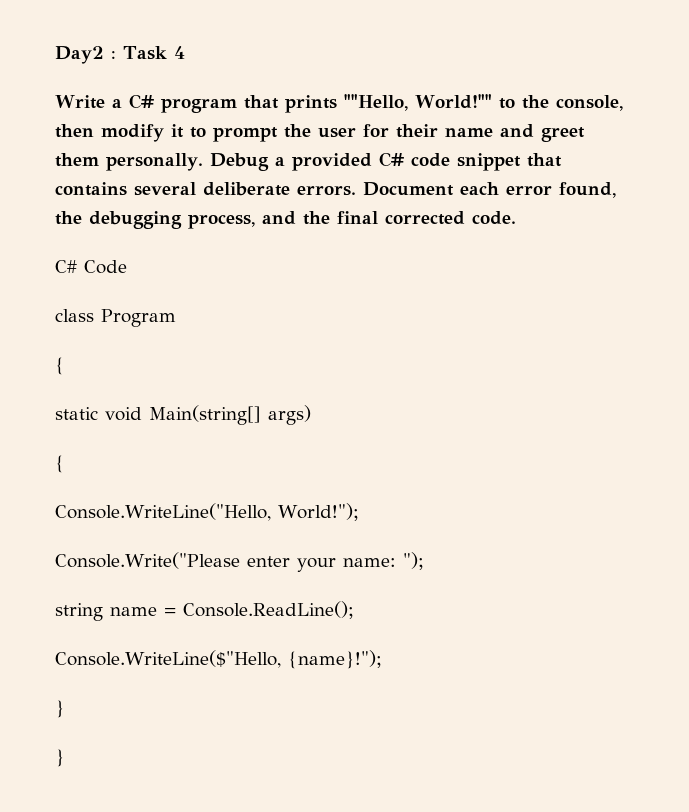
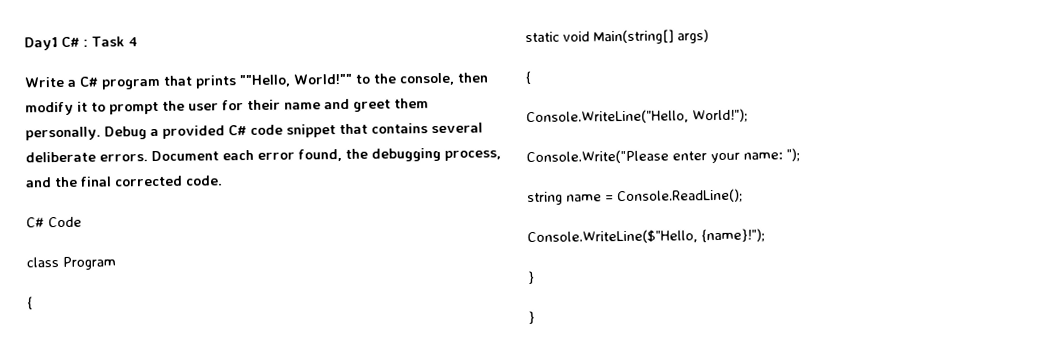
- Day2 : Task 4
+ Day1 C# : Task 4

